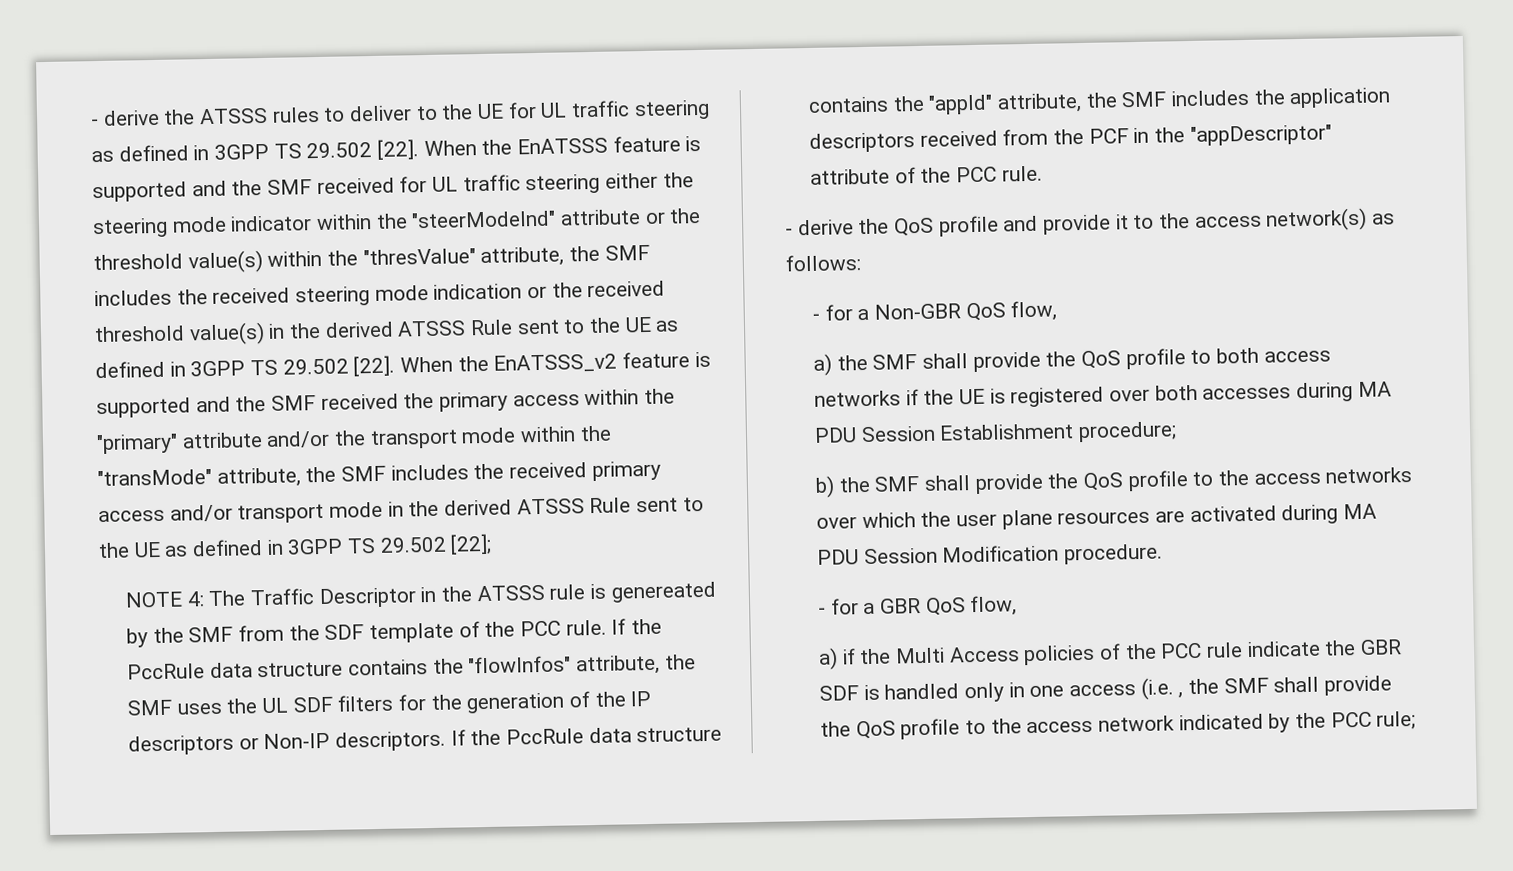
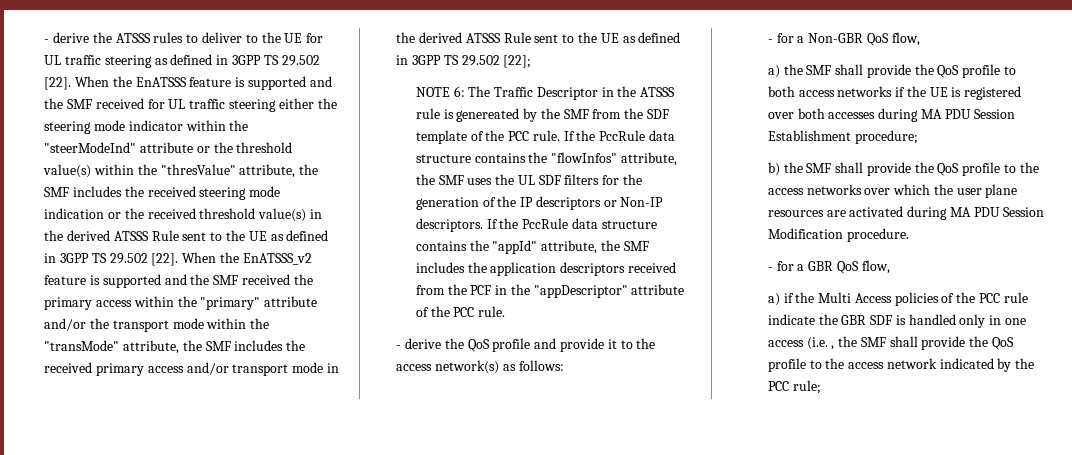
- NOTE 4: The Traffic Descriptor in the ATSSS rule is genereated by the SMF from the SDF template of the PCC rule.
+ NOTE 6: The Traffic Descriptor in the ATSSS rule is genereated by the SMF from the SDF template of the PCC rule.

